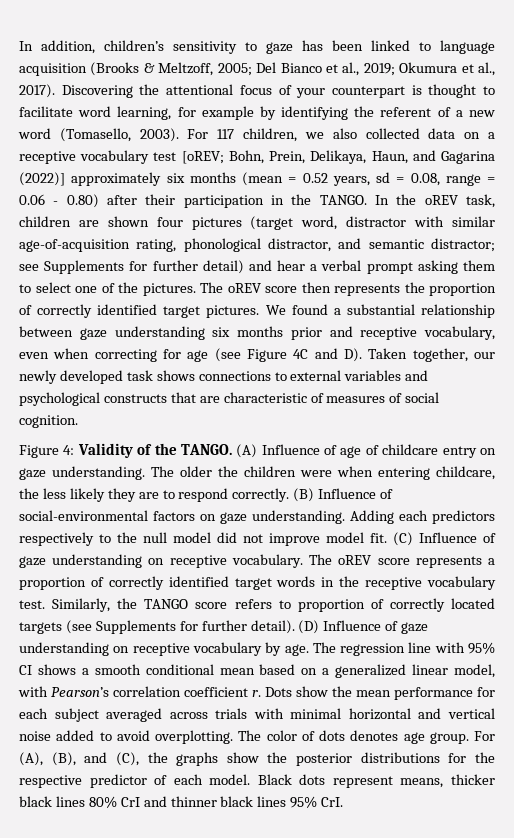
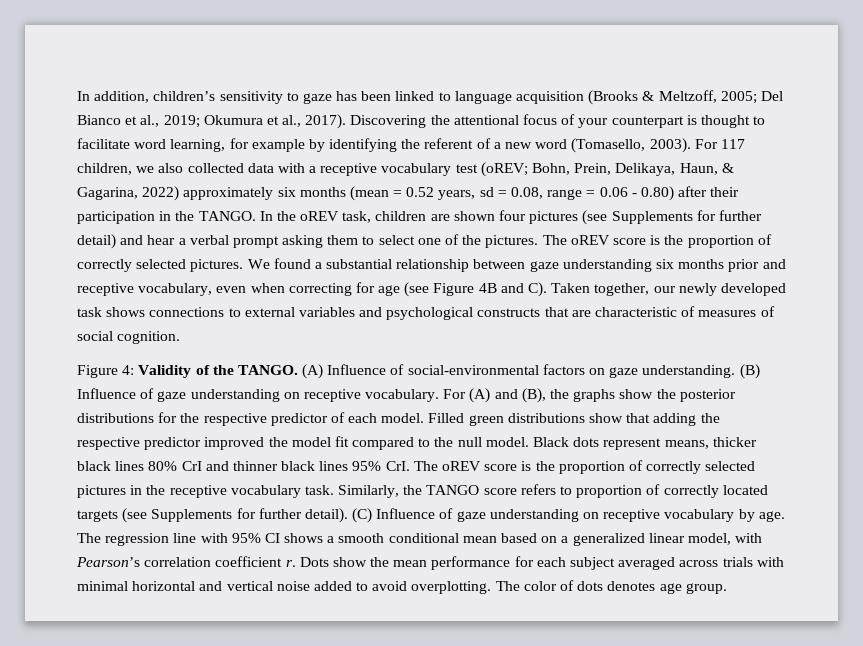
- For 117 children, we also collected data on a receptive vocabulary test [oREV; Bohn, Prein, Delikaya, Haun, and Gagarina (2022)] approximately six months (mean = 0.52 years, sd = 0.08, range = 0.06 - 0.80) after their participation in the TANGO.
+ For 117 children, we also collected data with a receptive vocabulary test (oREV; Bohn, Prein, Delikaya, Haun, & Gagarina, 2022) approximately six months (mean = 0.52 years, sd = 0.08, range = 0.06 - 0.80) after their participation in the TANGO.
- In the oREV task, children are shown four pictures (target word, distractor with similar age-of-acquisition rating, phonological distractor, and semantic distractor; see Supplements for further detail) and hear a verbal prompt asking them to select one of the pictures.
+ In the oREV task, children are shown four pictures (see Supplements for further detail) and hear a verbal prompt asking them to select one of the pictures.
- The oREV score then represents the proportion of correctly identified target pictures.
+ The oREV score is the proportion of correctly selected pictures.
- We found a substantial relationship between gaze understanding six months prior and receptive vocabulary, even when correcting for age (see Figure 4C and D). Taken together, our newly developed task shows connections to external variables and psychological constructs that are characteristic of measures of social cognition.
+ We found a substantial relationship between gaze understanding six months prior and receptive vocabulary, even when correcting for age (see Figure 4B and C). Taken together, our newly developed task shows connections to external variables and psychological constructs that are characteristic of measures of social cognition.
- (A) Influence of age of childcare entry on gaze understanding. The older the children were when entering childcare, the less likely they are to respond correctly. (B) Influence of social-environmental factors on gaze understanding.
+ (A) Influence of social-environmental factors on gaze understanding.
- Adding each predictors respectively to the null model did not improve model fit. (C) Influence of gaze understanding on receptive vocabulary.
+ (B) Influence of gaze understanding on receptive vocabulary.
- The oREV score represents a proportion of correctly identified target words in the receptive vocabulary test.
+ For (A) and (B), the graphs show the posterior distributions for the respective predictor of each model. Filled green distributions show that adding the respective predictor improved the model fit compared to the null model. Black dots represent means, thicker black lines 80% CrI and thinner black lines 95% CrI. The oREV score is the proportion of correctly selected pictures in the receptive vocabulary task.
- (D) Influence of gaze understanding on receptive vocabulary by age.
+ (C) Influence of gaze understanding on receptive vocabulary by age.
- For (A), (B), and (C), the graphs show the posterior distributions for the respective predictor of each model. Black dots represent means, thicker black lines 80% CrI and thinner black lines 95% CrI.

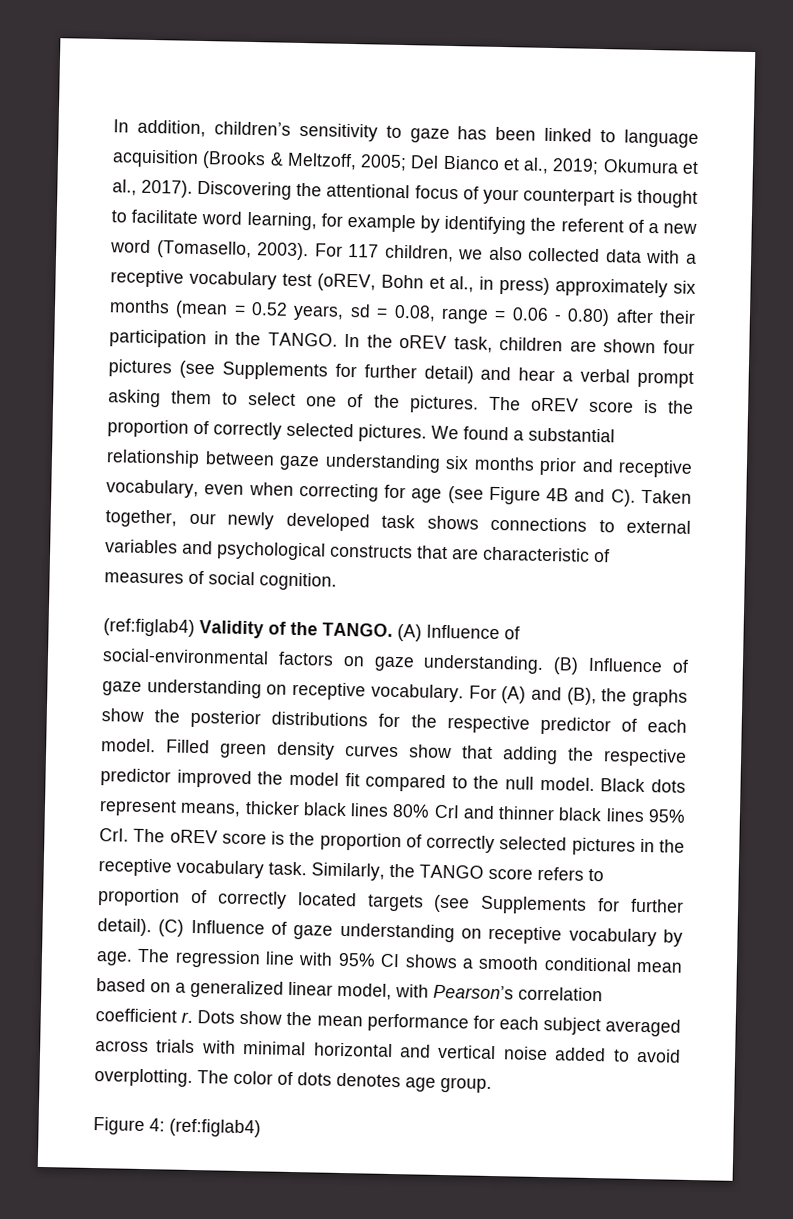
- For 117 children, we also collected data with a receptive vocabulary test (oREV; Bohn, Prein, Delikaya, Haun, & Gagarina, 2022) approximately six months (mean = 0.52 years, sd = 0.08, range = 0.06 - 0.80) after their participation in the TANGO.
+ For 117 children, we also collected data with a receptive vocabulary test (oREV, Bohn et al., in press) approximately six months (mean = 0.52 years, sd = 0.08, range = 0.06 - 0.80) after their participation in the TANGO.
- Figure 4: Validity of the TANGO.
+ (ref:figlab4) Validity of the TANGO.
- Filled green distributions show that adding the respective predictor improved the model fit compared to the null model.
+ Filled green density curves show that adding the respective predictor improved the model fit compared to the null model.
+ Figure 4: (ref:figlab4)

